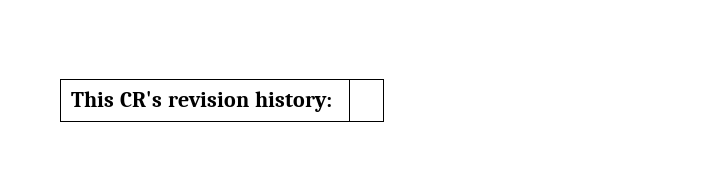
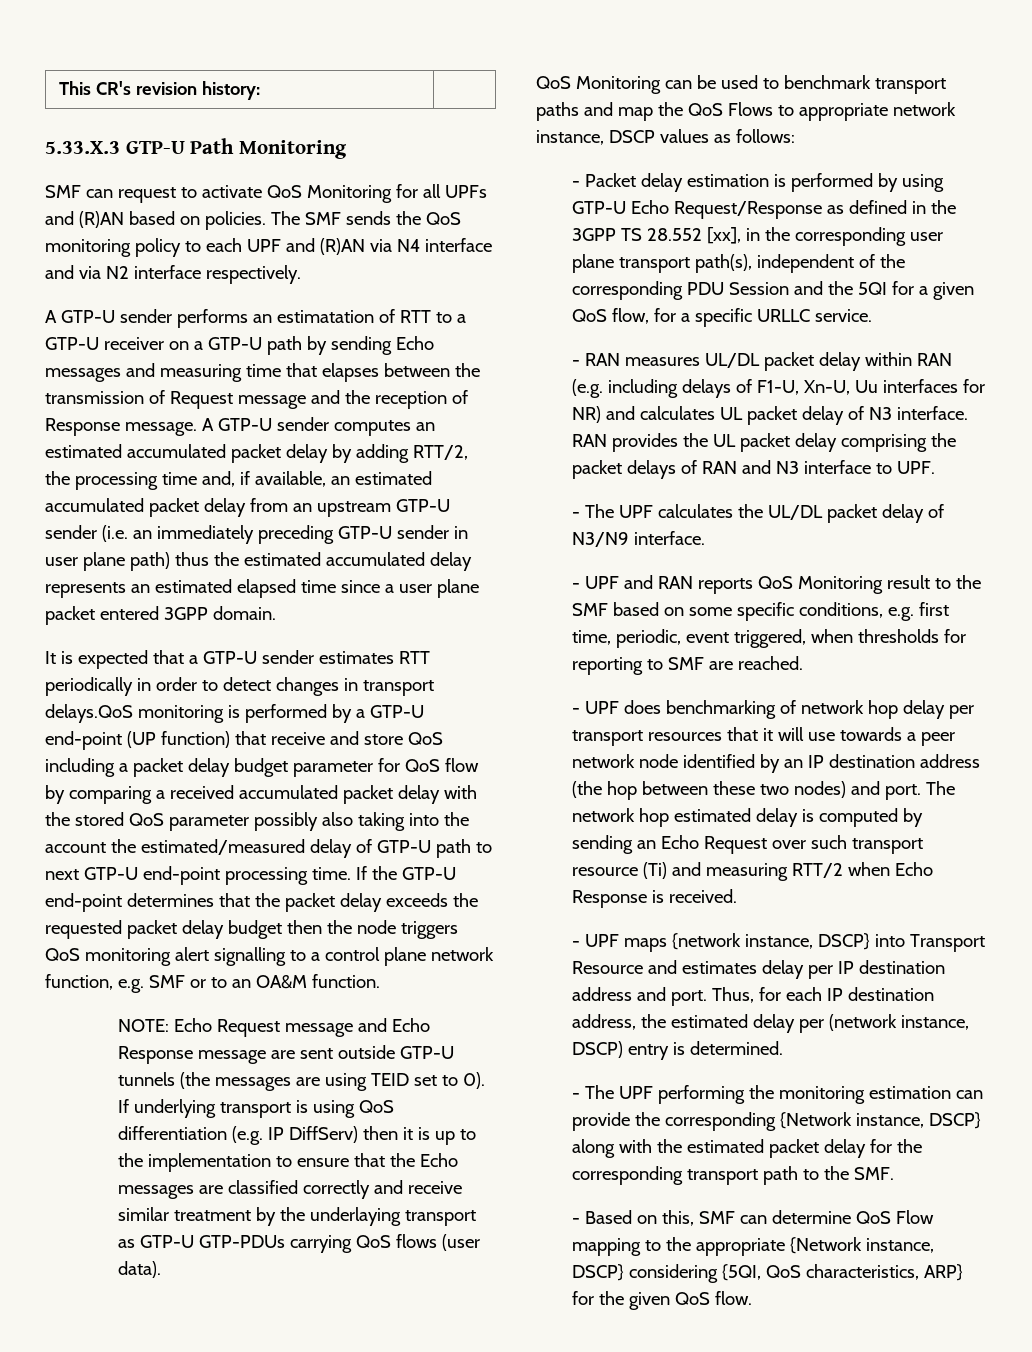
+ 5.33.X.3 GTP-U Path Monitoring
+ SMF can request to activate QoS Monitoring for all UPFs and (R)AN based on policies. The SMF sends the QoS monitoring policy to each UPF and (R)AN via N4 interface and via N2 interface respectively.
+ A GTP-U sender performs an estimatation of RTT to a GTP-U receiver on a GTP-U path by sending Echo messages and measuring time that elapses between the transmission of Request message and the reception of Response message. A GTP-U sender computes an estimated accumulated packet delay by adding RTT/2, the processing time and, if available, an estimated accumulated packet delay from an upstream GTP-U sender (i.e. an immediately preceding GTP-U sender in user plane path) thus the estimated accumulated delay represents an estimated elapsed time since a user plane packet entered 3GPP domain.
+ It is expected that a GTP-U sender estimates RTT periodically in order to detect changes in transport delays.QoS monitoring is performed by a GTP-U end-point (UP function) that receive and store QoS including a packet delay budget parameter for QoS flow by comparing a received accumulated packet delay with the stored QoS parameter possibly also taking into the account the estimated/measured delay of GTP-U path to next GTP-U end-point processing time. If the GTP-U end-point determines that the packet delay exceeds the requested packet delay budget then the node triggers QoS monitoring alert signalling to a control plane network function, e.g. SMF or to an OA&M function.
+ NOTE: Echo Request message and Echo Response message are sent outside GTP-U tunnels (the messages are using TEID set to 0). If underlying transport is using QoS differentiation (e.g. IP DiffServ) then it is up to the implementation to ensure that the Echo messages are classified correctly and receive similar treatment by the underlaying transport as GTP-U GTP-PDUs carrying QoS flows (user data).
+ QoS Monitoring can be used to benchmark transport paths and map the QoS Flows to appropriate network instance, DSCP values as follows:
+ - Packet delay estimation is performed by using GTP-U Echo Request/Response as defined in the 3GPP TS 28.552 [xx], in the corresponding user plane transport path(s), independent of the corresponding PDU Session and the 5QI for a given QoS flow, for a specific URLLC service.
+ - RAN measures UL/DL packet delay within RAN (e.g. including delays of F1-U, Xn-U, Uu interfaces for NR) and calculates UL packet delay of N3 interface. RAN provides the UL packet delay comprising the packet delays of RAN and N3 interface to UPF.
+ - The UPF calculates the UL/DL packet delay of N3/N9 interface.
+ - UPF and RAN reports QoS Monitoring result to the SMF based on some specific conditions, e.g. first time, periodic, event triggered, when thresholds for reporting to SMF are reached.
+ - UPF does benchmarking of network hop delay per transport resources that it will use towards a peer network node identified by an IP destination address (the hop between these two nodes) and port. The network hop estimated delay is computed by sending an Echo Request over such transport resource (Ti) and measuring RTT/2 when Echo Response is received.
+ - UPF maps {network instance, DSCP} into Transport Resource and estimates delay per IP destination address and port. Thus, for each IP destination address, the estimated delay per (network instance, DSCP) entry is determined.
+ - The UPF performing the monitoring estimation can provide the corresponding {Network instance, DSCP} along with the estimated packet delay for the corresponding transport path to the SMF.
+ - Based on this, SMF can determine QoS Flow mapping to the appropriate {Network instance, DSCP} considering {5QI, QoS characteristics, ARP} for the given QoS flow.

